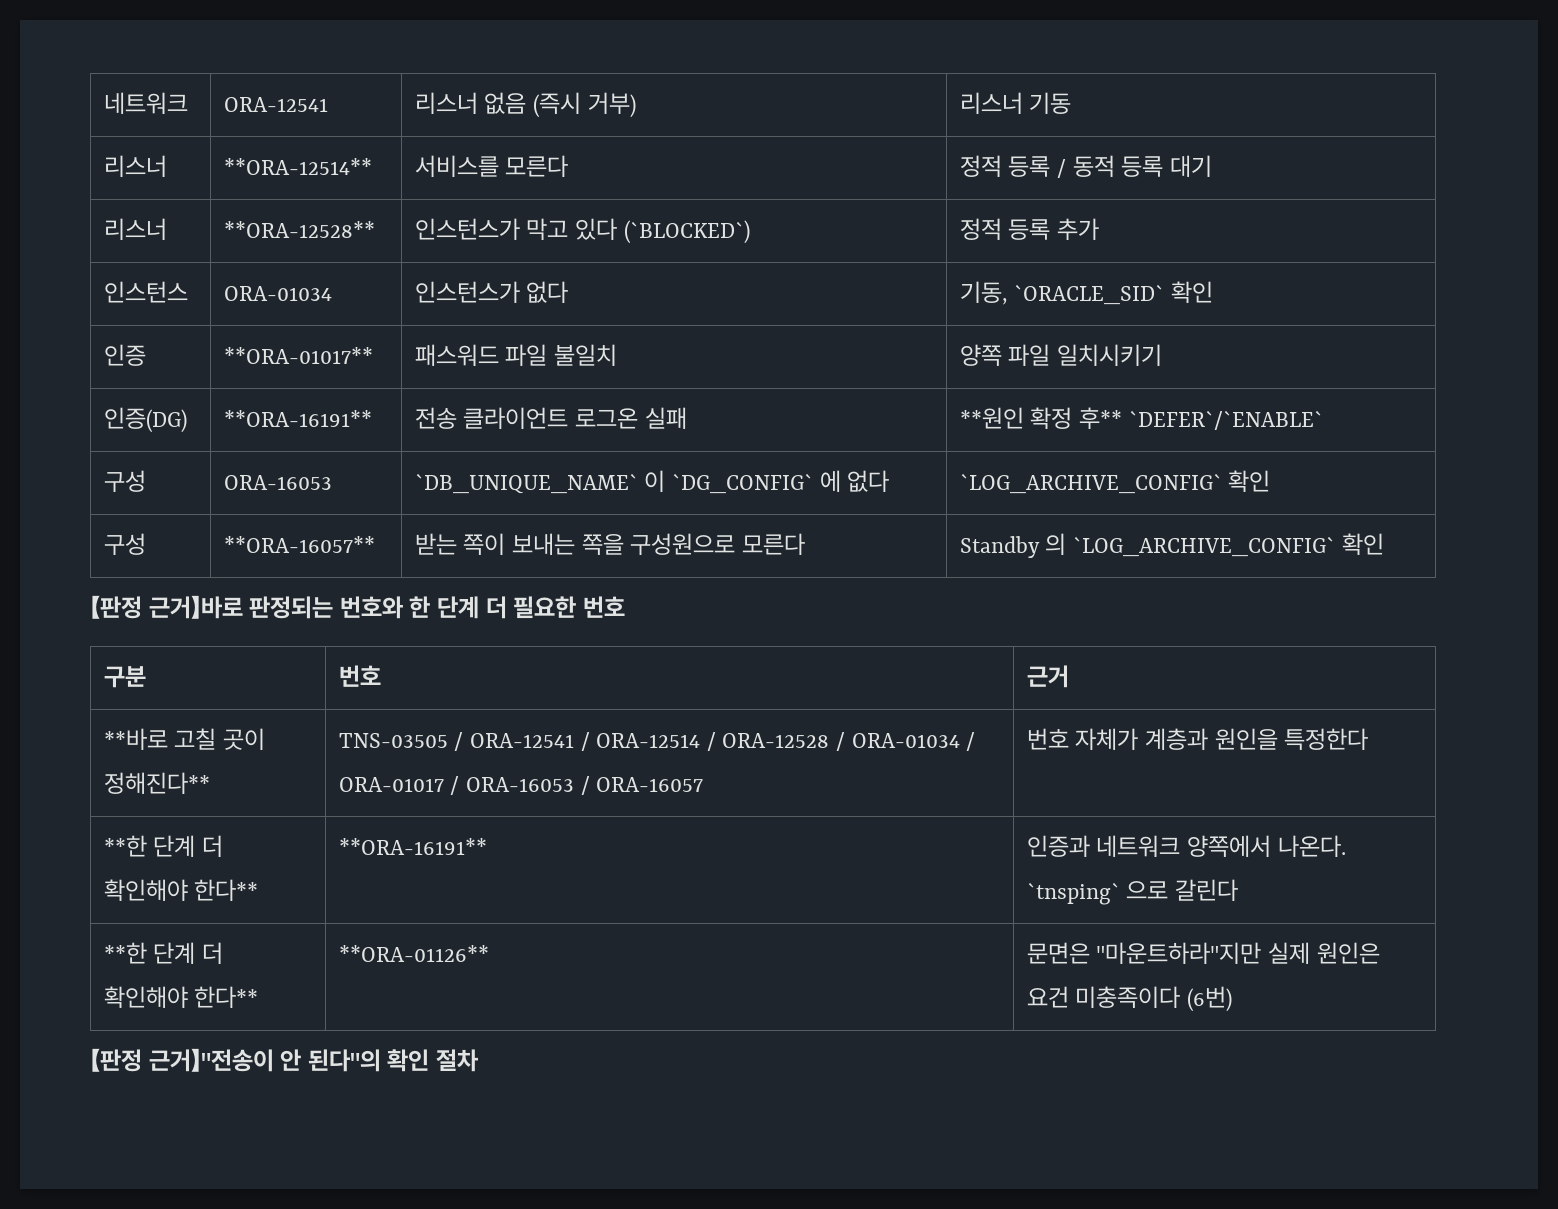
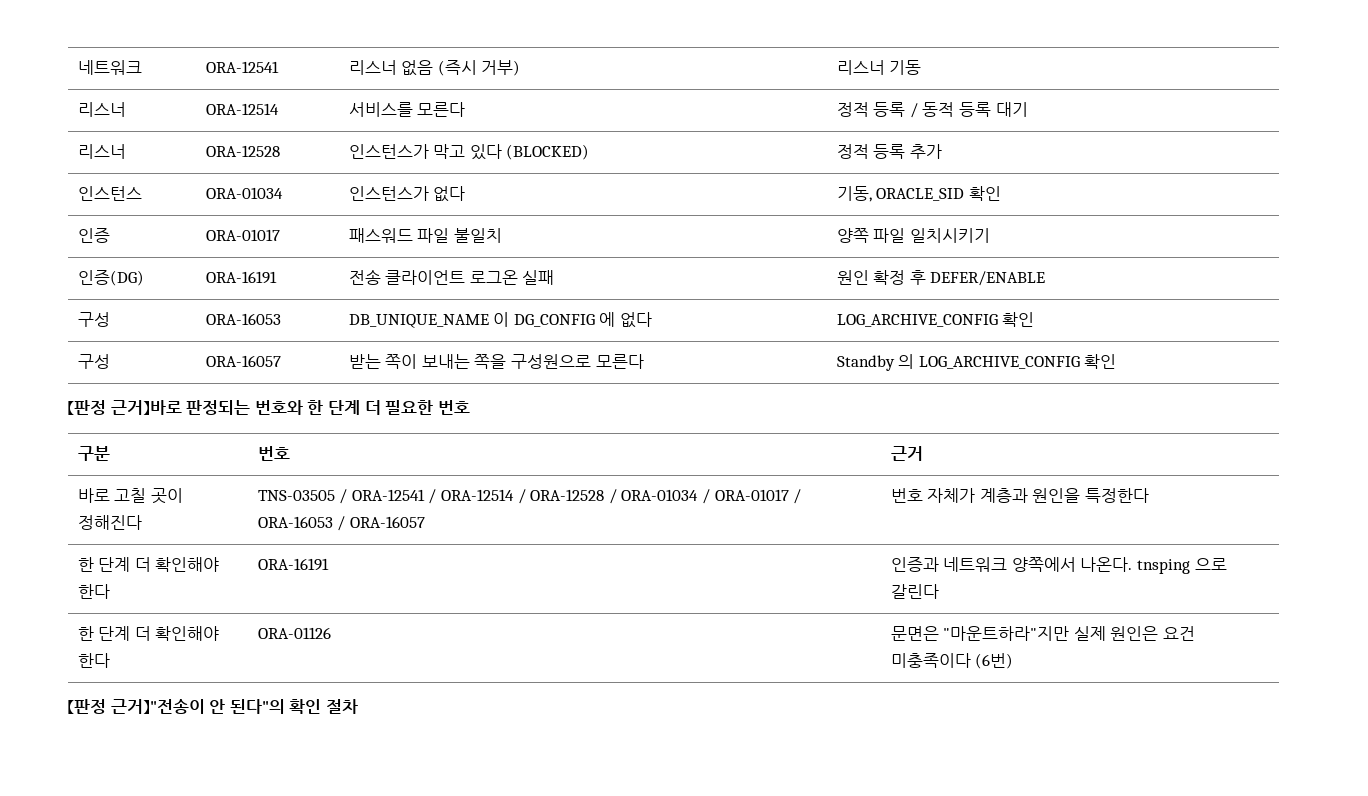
- 리스너 | **ORA-12514** | 서비스를 모른다 | 정적 등록 / 동적 등록 대기
+ 리스너 | ORA-12514 | 서비스를 모른다 | 정적 등록 / 동적 등록 대기
- 리스너 | **ORA-12528** | 인스턴스가 막고 있다 (`BLOCKED`) | 정적 등록 추가
+ 리스너 | ORA-12528 | 인스턴스가 막고 있다 (BLOCKED) | 정적 등록 추가
- 인스턴스 | ORA-01034 | 인스턴스가 없다 | 기동, `ORACLE_SID` 확인
+ 인스턴스 | ORA-01034 | 인스턴스가 없다 | 기동, ORACLE_SID 확인
- 인증 | **ORA-01017** | 패스워드 파일 불일치 | 양쪽 파일 일치시키기
+ 인증 | ORA-01017 | 패스워드 파일 불일치 | 양쪽 파일 일치시키기
- 인증(DG) | **ORA-16191** | 전송 클라이언트 로그온 실패 | **원인 확정 후** `DEFER`/`ENABLE`
+ 인증(DG) | ORA-16191 | 전송 클라이언트 로그온 실패 | 원인 확정 후 DEFER/ENABLE
- 구성 | ORA-16053 | `DB_UNIQUE_NAME` 이 `DG_CONFIG` 에 없다 | `LOG_ARCHIVE_CONFIG` 확인
+ 구성 | ORA-16053 | DB_UNIQUE_NAME 이 DG_CONFIG 에 없다 | LOG_ARCHIVE_CONFIG 확인
- 구성 | **ORA-16057** | 받는 쪽이 보내는 쪽을 구성원으로 모른다 | Standby 의 `LOG_ARCHIVE_CONFIG` 확인
+ 구성 | ORA-16057 | 받는 쪽이 보내는 쪽을 구성원으로 모른다 | Standby 의 LOG_ARCHIVE_CONFIG 확인
- **바로 고칠 곳이 정해진다** | TNS-03505 / ORA-12541 / ORA-12514 / ORA-12528 / ORA-01034 / ORA-01017 / ORA-16053 / ORA-16057 | 번호 자체가 계층과 원인을 특정한다
+ 바로 고칠 곳이 정해진다 | TNS-03505 / ORA-12541 / ORA-12514 / ORA-12528 / ORA-01034 / ORA-01017 / ORA-16053 / ORA-16057 | 번호 자체가 계층과 원인을 특정한다
- **한 단계 더 확인해야 한다** | **ORA-16191** | 인증과 네트워크 양쪽에서 나온다. `tnsping` 으로 갈린다
+ 한 단계 더 확인해야 한다 | ORA-16191 | 인증과 네트워크 양쪽에서 나온다. tnsping 으로 갈린다
- **한 단계 더 확인해야 한다** | **ORA-01126** | 문면은 "마운트하라"지만 실제 원인은 요건 미충족이다 (6번)
+ 한 단계 더 확인해야 한다 | ORA-01126 | 문면은 "마운트하라"지만 실제 원인은 요건 미충족이다 (6번)

